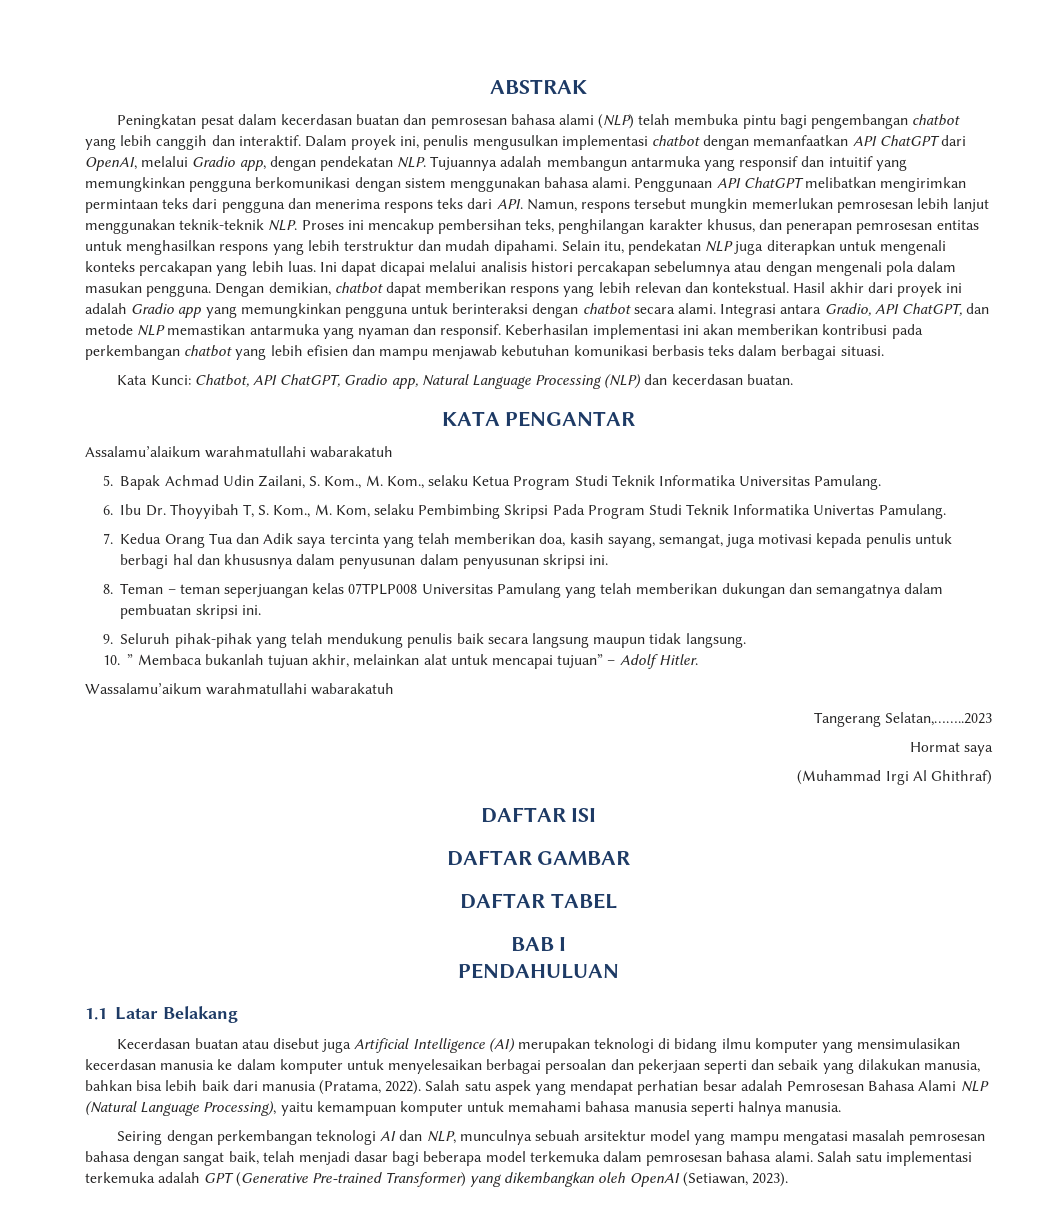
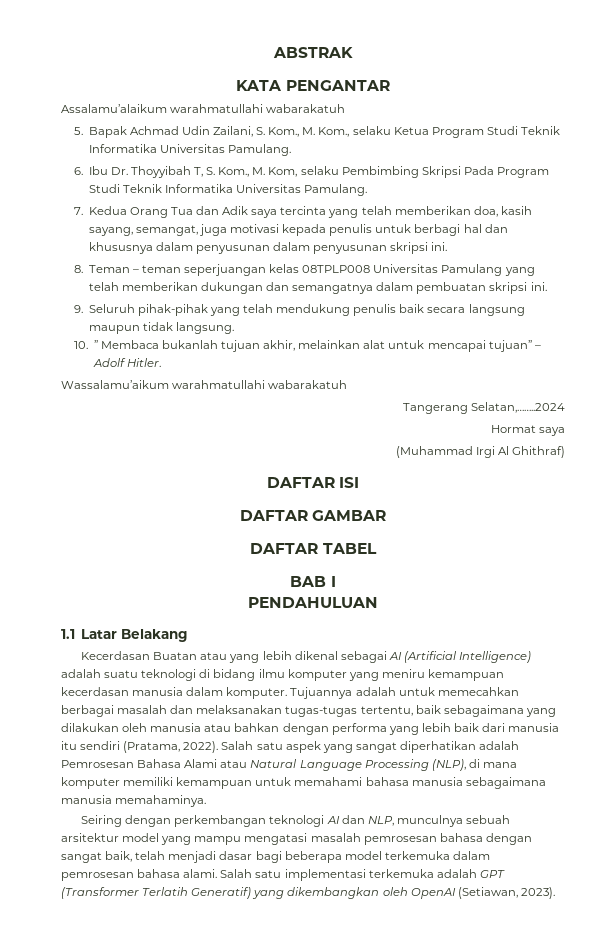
- Peningkatan pesat dalam kecerdasan buatan dan pemrosesan bahasa alami (NLP) telah membuka pintu bagi pengembangan chatbot yang lebih canggih dan interaktif. Dalam proyek ini, penulis mengusulkan implementasi chatbot dengan memanfaatkan API ChatGPT dari OpenAI, melalui Gradio app, dengan pendekatan NLP. Tujuannya adalah membangun antarmuka yang responsif dan intuitif yang memungkinkan pengguna berkomunikasi dengan sistem menggunakan bahasa alami. Penggunaan API ChatGPT melibatkan mengirimkan permintaan teks dari pengguna dan menerima respons teks dari API. Namun, respons tersebut mungkin memerlukan pemrosesan lebih lanjut menggunakan teknik-teknik NLP. Proses ini mencakup pembersihan teks, penghilangan karakter khusus, dan penerapan pemrosesan entitas untuk menghasilkan respons yang lebih terstruktur dan mudah dipahami. Selain itu, pendekatan NLP juga diterapkan untuk mengenali konteks percakapan yang lebih luas. Ini dapat dicapai melalui analisis histori percakapan sebelumnya atau dengan mengenali pola dalam masukan pengguna. Dengan demikian, chatbot dapat memberikan respons yang lebih relevan dan kontekstual. Hasil akhir dari proyek ini adalah Gradio app yang memungkinkan pengguna untuk berinteraksi dengan chatbot secara alami. Integrasi antara Gradio, API ChatGPT, dan metode NLP memastikan antarmuka yang nyaman dan responsif. Keberhasilan implementasi ini akan memberikan kontribusi pada perkembangan chatbot yang lebih efisien dan mampu menjawab kebutuhan komunikasi berbasis teks dalam berbagai situasi.
- Kata Kunci: Chatbot, API ChatGPT, Gradio app, Natural Language Processing (NLP) dan kecerdasan buatan.
- 6. Ibu Dr. Thoyyibah T, S. Kom., M. Kom, selaku Pembimbing Skripsi Pada Program Studi Teknik Informatika Univertas Pamulang.
+ 6. Ibu Dr. Thoyyibah T, S. Kom., M. Kom, selaku Pembimbing Skripsi Pada Program Studi Teknik Informatika Universitas Pamulang.
- 8. Teman – teman seperjuangan kelas 07TPLP008 Universitas Pamulang yang telah memberikan dukungan dan semangatnya dalam pembuatan skripsi ini.
+ 8. Teman – teman seperjuangan kelas 08TPLP008 Universitas Pamulang yang telah memberikan dukungan dan semangatnya dalam pembuatan skripsi ini.
- Tangerang Selatan,……..2023
+ Tangerang Selatan,……..2024
- Kecerdasan buatan atau disebut juga Artificial Intelligence (AI) merupakan teknologi di bidang ilmu komputer yang mensimulasikan kecerdasan manusia ke dalam komputer untuk menyelesaikan berbagai persoalan dan pekerjaan seperti dan sebaik yang dilakukan manusia, bahkan bisa lebih baik dari manusia (Pratama, 2022).
+ Kecerdasan Buatan atau yang lebih dikenal sebagai AI (Artificial Intelligence) adalah suatu teknologi di bidang ilmu komputer yang meniru kemampuan kecerdasan manusia dalam komputer. Tujuannya adalah untuk memecahkan berbagai masalah dan melaksanakan tugas-tugas tertentu, baik sebagaimana yang dilakukan oleh manusia atau bahkan dengan performa yang lebih baik dari manusia itu sendiri (Pratama, 2022).
- Salah satu aspek yang mendapat perhatian besar adalah Pemrosesan Bahasa Alami NLP (Natural Language Processing), yaitu kemampuan komputer untuk memahami bahasa manusia seperti halnya manusia.
+ Salah satu aspek yang sangat diperhatikan adalah Pemrosesan Bahasa Alami atau Natural Language Processing (NLP), di mana komputer memiliki kemampuan untuk memahami bahasa manusia sebagaimana manusia memahaminya.
- Salah satu implementasi terkemuka adalah GPT (Generative Pre-trained Transformer) yang dikembangkan oleh OpenAI (Setiawan, 2023).
+ Salah satu implementasi terkemuka adalah GPT (Transformer Terlatih Generatif) yang dikembangkan oleh OpenAI (Setiawan, 2023).

